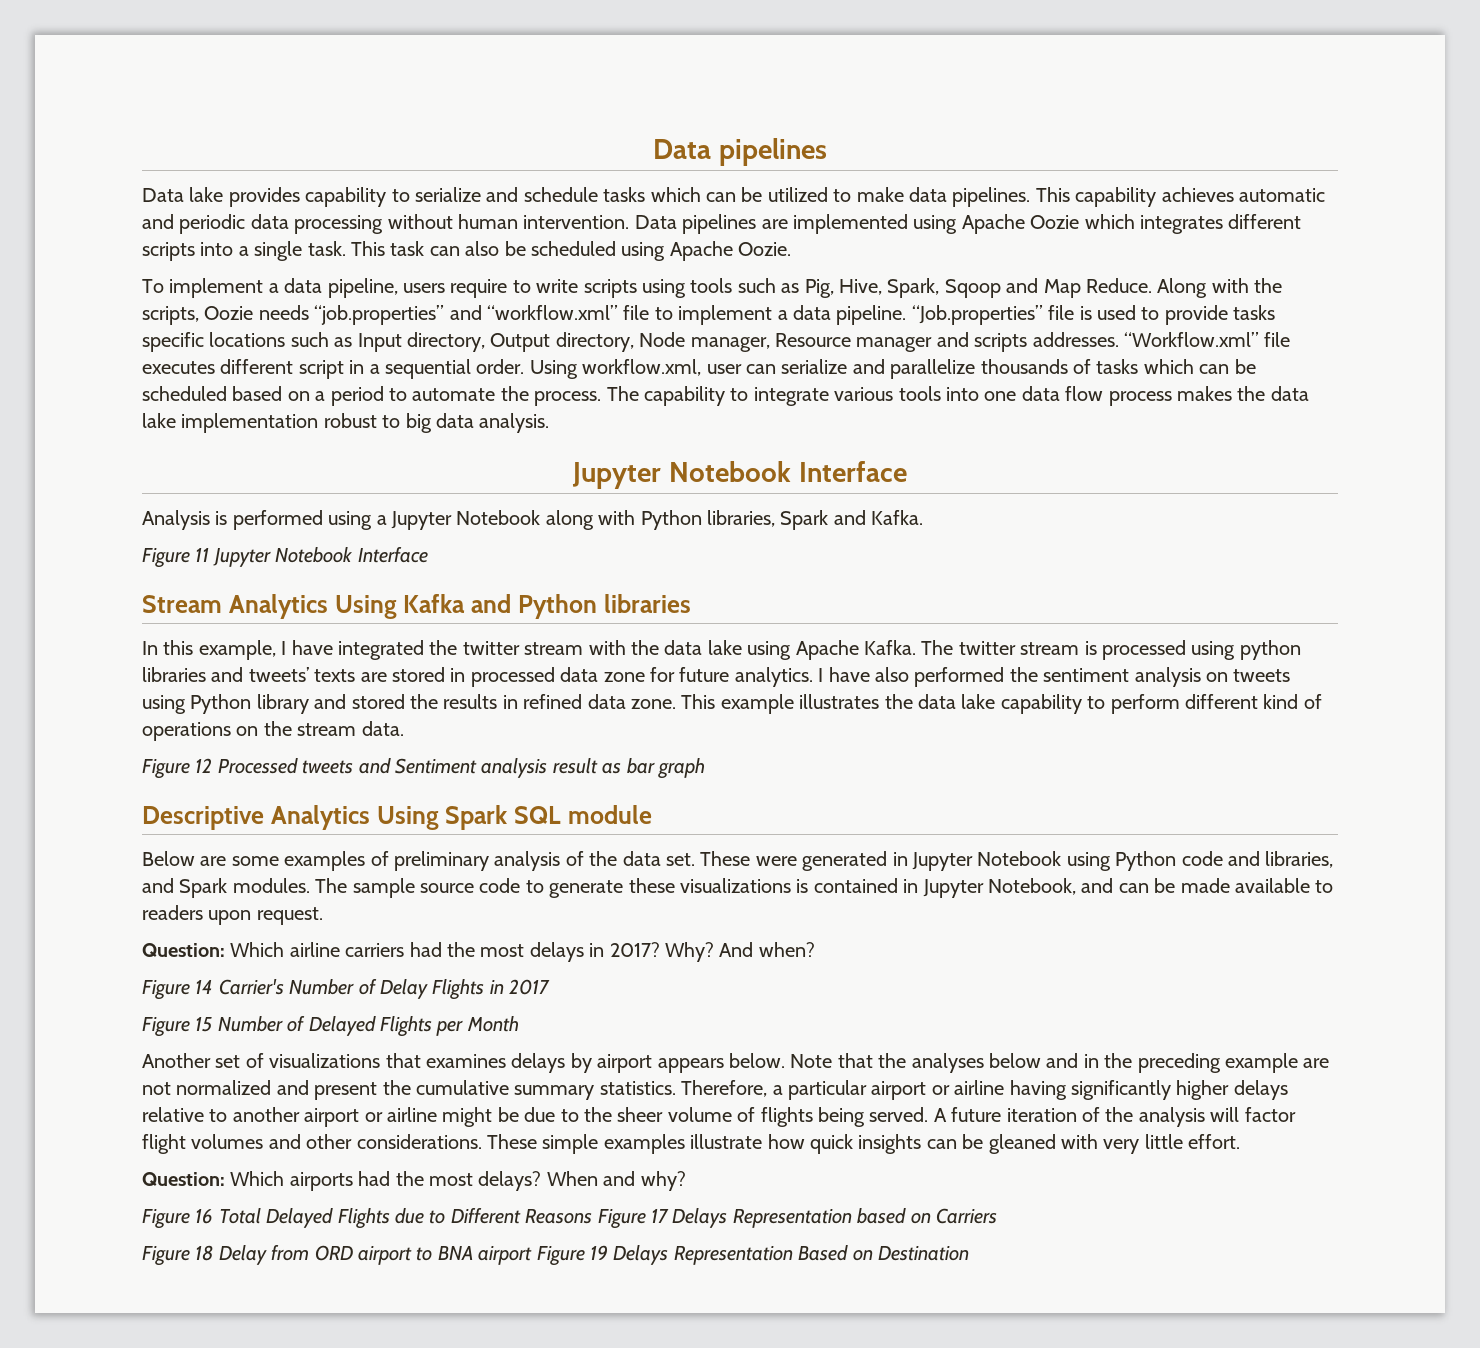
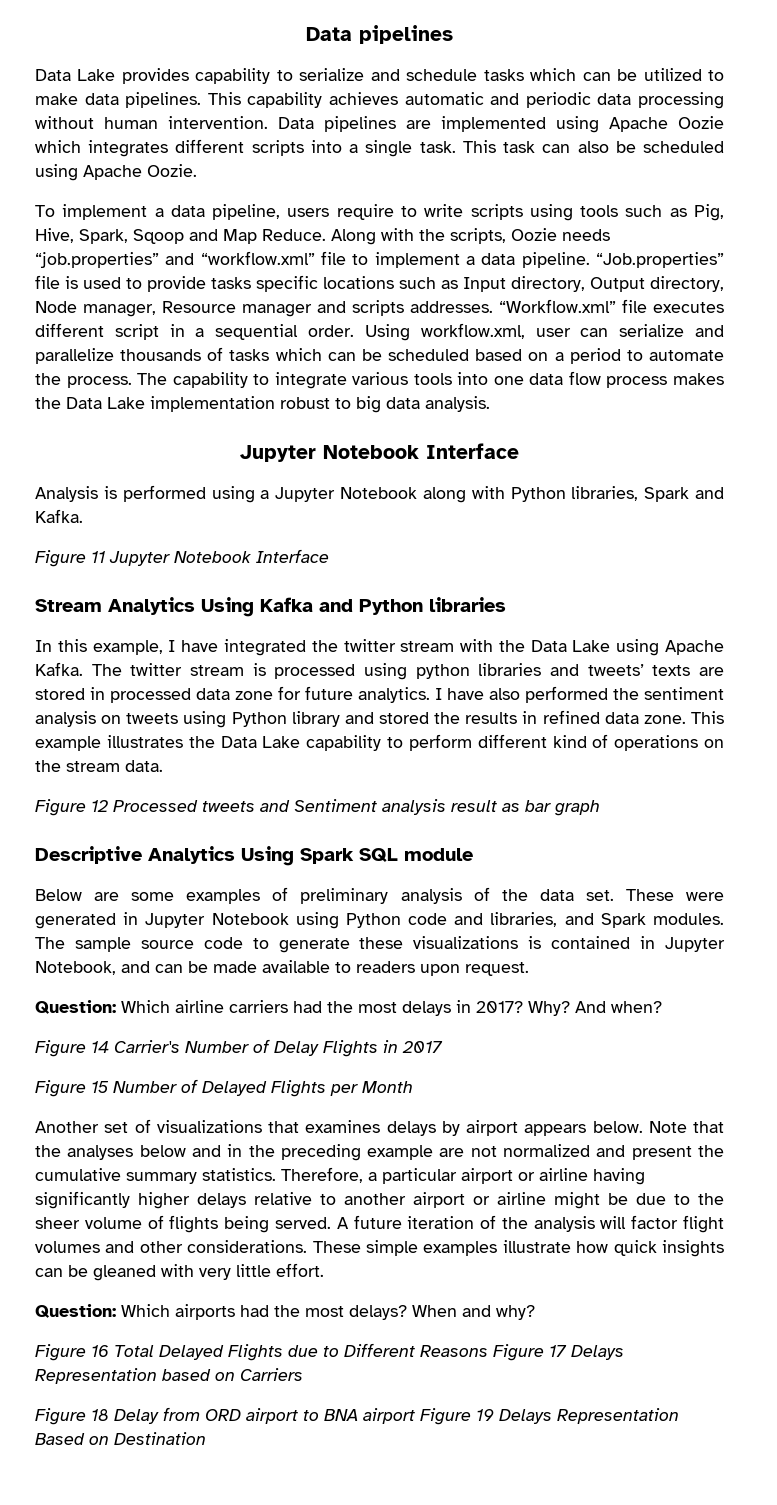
- Data lake provides capability to serialize and schedule tasks which can be utilized to make data pipelines.
+ Data Lake provides capability to serialize and schedule tasks which can be utilized to make data pipelines.
- The capability to integrate various tools into one data flow process makes the data lake implementation robust to big data analysis.
+ The capability to integrate various tools into one data flow process makes the Data Lake implementation robust to big data analysis.
- In this example, I have integrated the twitter stream with the data lake using Apache Kafka.
+ In this example, I have integrated the twitter stream with the Data Lake using Apache Kafka.
- This example illustrates the data lake capability to perform different kind of operations on the stream data.
+ This example illustrates the Data Lake capability to perform different kind of operations on the stream data.

